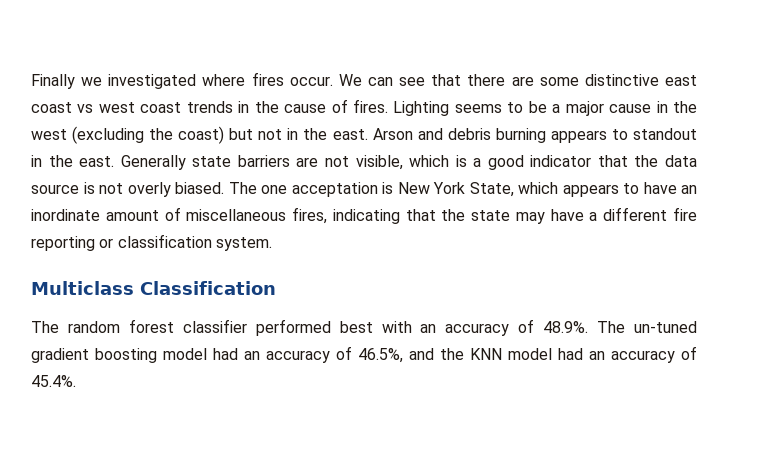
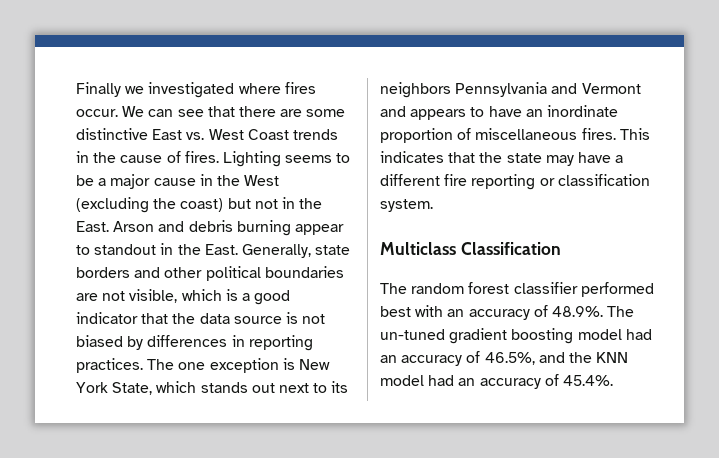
- We can see that there are some distinctive east coast vs west coast trends in the cause of fires.
+ We can see that there are some distinctive East vs. West Coast trends in the cause of fires.
- Lighting seems to be a major cause in the west (excluding the coast) but not in the east.
+ Lighting seems to be a major cause in the West (excluding the coast) but not in the East.
- Arson and debris burning appears to standout in the east. Generally state barriers are not visible, which is a good indicator that the data source is not overly biased.
+ Arson and debris burning appear to standout in the East. Generally, state borders and other political boundaries are not visible, which is a good indicator that the data source is not biased by differences in reporting practices.
- The one acceptation is New York State, which appears to have an inordinate amount of miscellaneous fires, indicating that the state may have a different fire reporting or classification system.
+ The one exception is New York State, which stands out next to its neighbors Pennsylvania and Vermont and appears to have an inordinate proportion of miscellaneous fires. This indicates that the state may have a different fire reporting or classification system.

